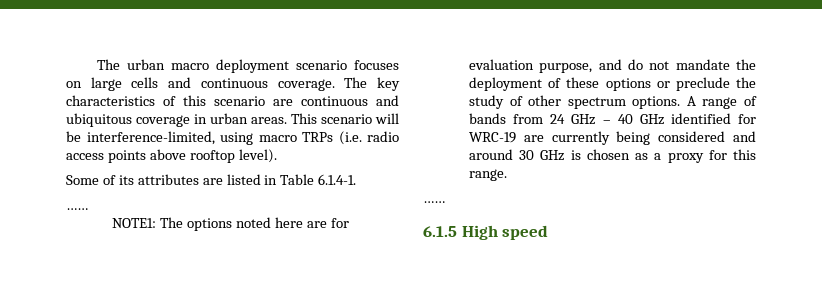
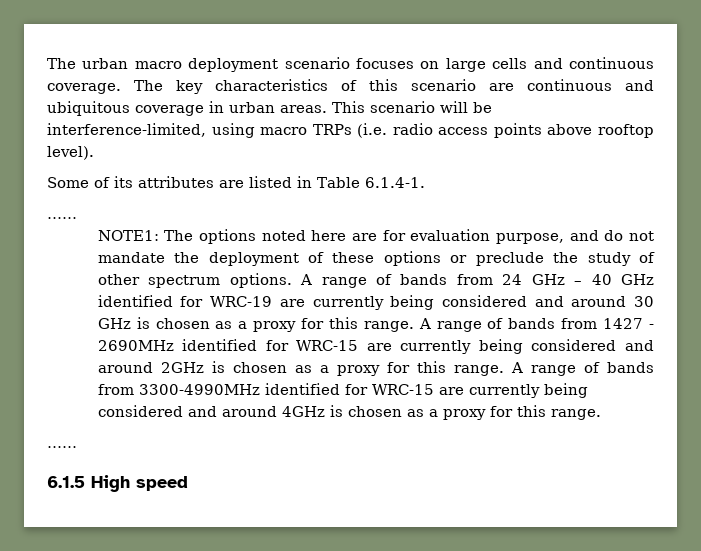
+ A range of bands from 1427 - 2690MHz identified for WRC-15 are currently being considered and around 2GHz is chosen as a proxy for this range. A range of bands from 3300-4990MHz identified for WRC-15 are currently being considered and around 4GHz is chosen as a proxy for this range.

